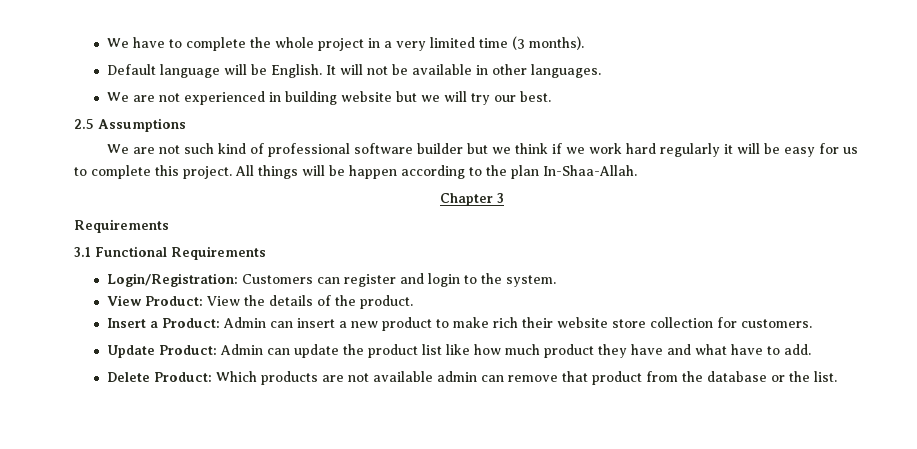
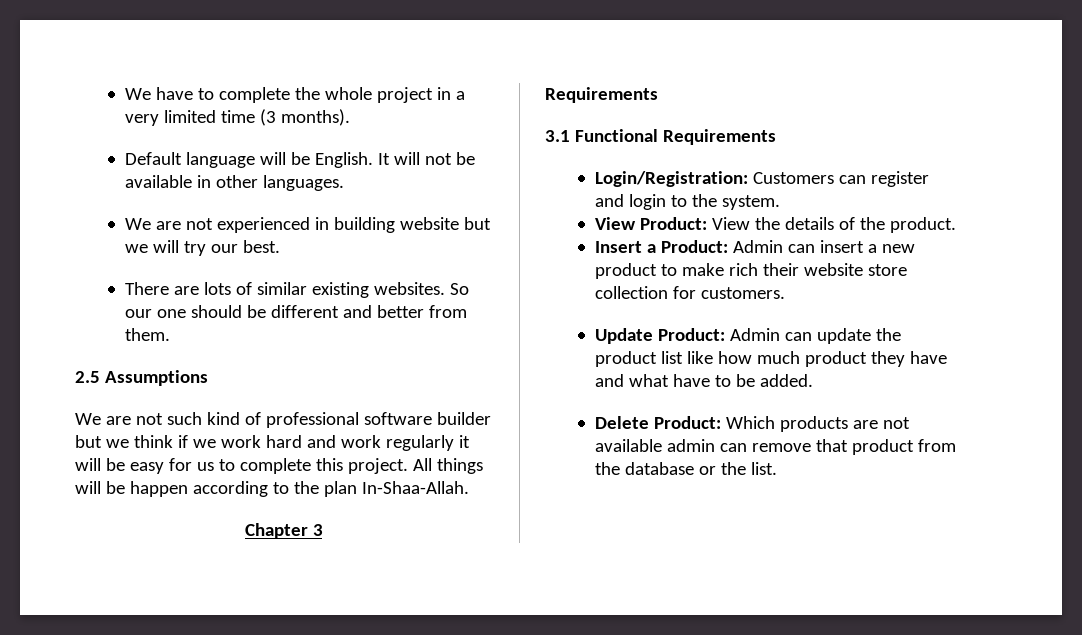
+ There are lots of similar existing websites. So our one should be different and better from them.
- We are not such kind of professional software builder but we think if we work hard regularly it will be easy for us to complete this project.
+ We are not such kind of professional software builder but we think if we work hard and work regularly it will be easy for us to complete this project.
- Update Product: Admin can update the product list like how much product they have and what have to add.
+ Update Product: Admin can update the product list like how much product they have and what have to be added.

